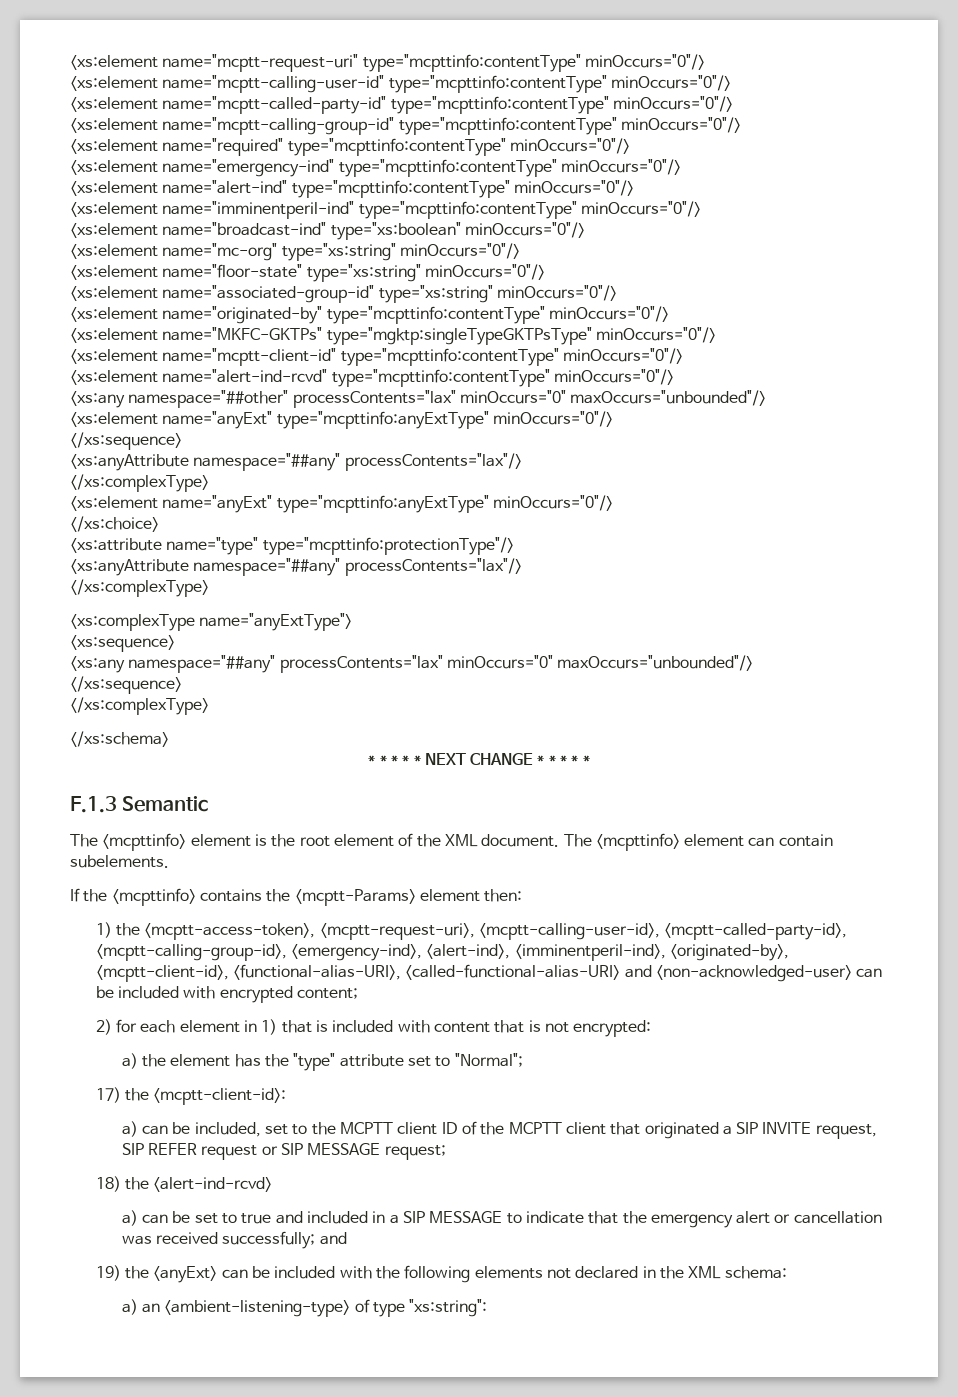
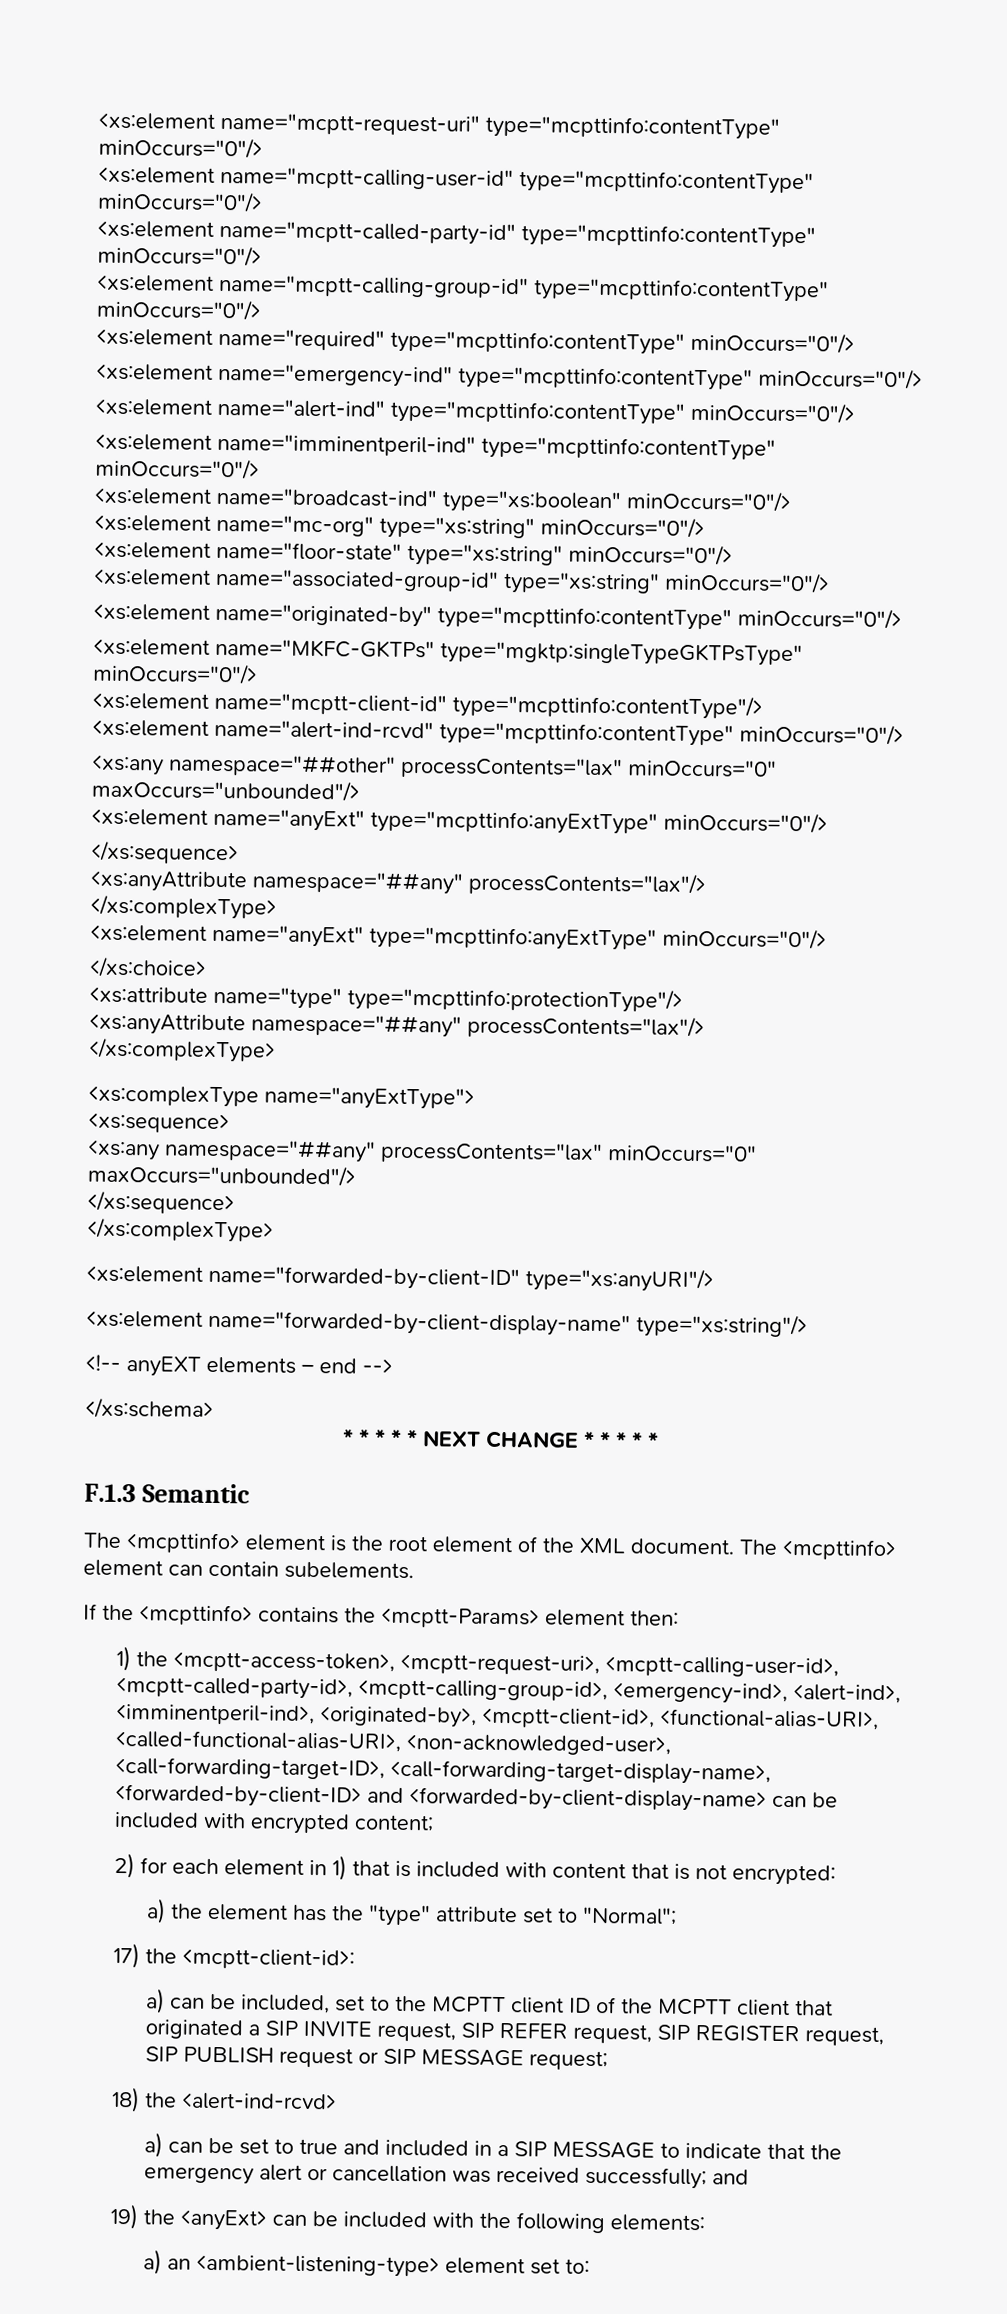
- <xs:element name="mcptt-client-id" type="mcpttinfo:contentType" minOccurs="0"/>
+ <xs:element name="mcptt-client-id" type="mcpttinfo:contentType"/>
+ <xs:element name="forwarded-by-client-ID" type="xs:anyURI"/>
+ <xs:element name="forwarded-by-client-display-name" type="xs:string"/>
+ <!-- anyEXT elements – end -->
- 1) the <mcptt-access-token>, <mcptt-request-uri>, <mcptt-calling-user-id>, <mcptt-called-party-id>, <mcptt-calling-group-id>, <emergency-ind>, <alert-ind>, <imminentperil-ind>, <originated-by>, <mcptt-client-id>, <functional-alias-URI>, <called-functional-alias-URI> and <non-acknowledged-user> can be included with encrypted content;
+ 1) the <mcptt-access-token>, <mcptt-request-uri>, <mcptt-calling-user-id>, <mcptt-called-party-id>, <mcptt-calling-group-id>, <emergency-ind>, <alert-ind>, <imminentperil-ind>, <originated-by>, <mcptt-client-id>, <functional-alias-URI>, <called-functional-alias-URI>, <non-acknowledged-user>, <call-forwarding-target-ID>, <call-forwarding-target-display-name>, <forwarded-by-client-ID> and <forwarded-by-client-display-name> can be included with encrypted content;
- a) can be included, set to the MCPTT client ID of the MCPTT client that originated a SIP INVITE request, SIP REFER request or SIP MESSAGE request;
+ a) can be included, set to the MCPTT client ID of the MCPTT client that originated a SIP INVITE request, SIP REFER request, SIP REGISTER request, SIP PUBLISH request or SIP MESSAGE request;
- 19) the <anyExt> can be included with the following elements not declared in the XML schema:
+ 19) the <anyExt> can be included with the following elements:
- a) an <ambient-listening-type> of type "xs:string":
+ a) an <ambient-listening-type> element set to:

